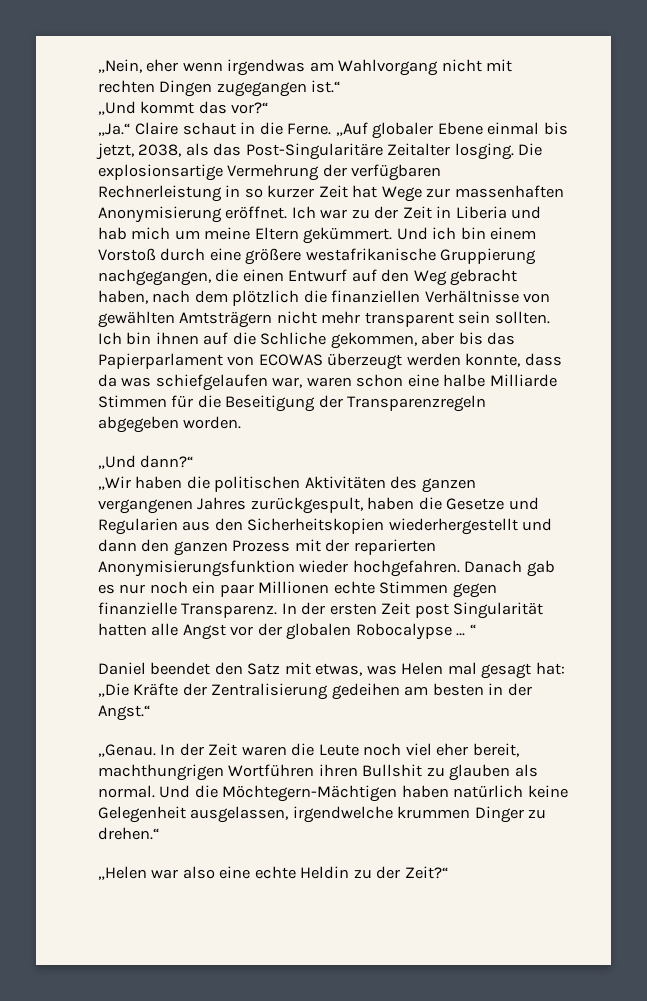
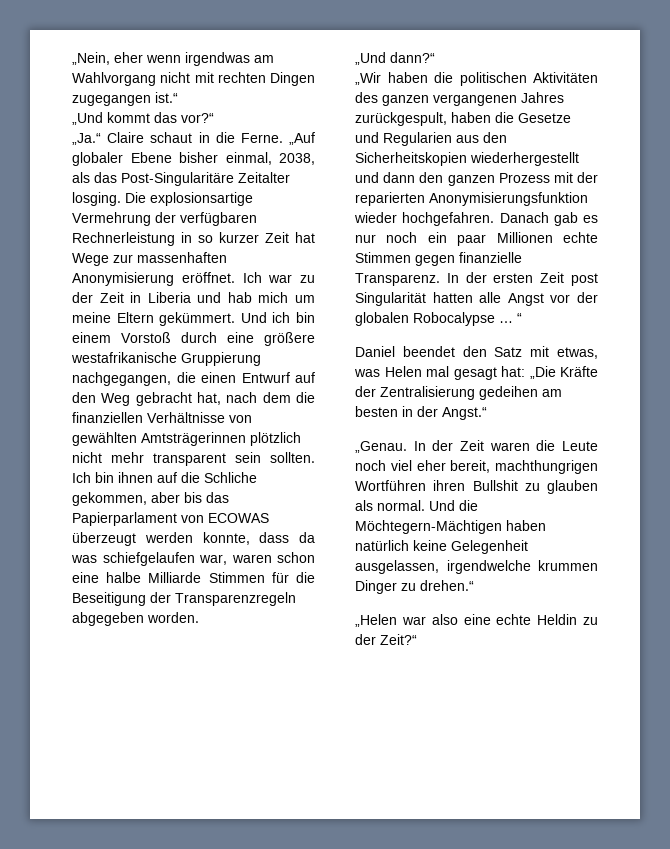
- „Auf globaler Ebene einmal bis jetzt, 2038, als das Post-Singularitäre Zeitalter losging.
+ „Auf globaler Ebene bisher einmal, 2038, als das Post-Singularitäre Zeitalter losging.
- Und ich bin einem Vorstoß durch eine größere westafrikanische Gruppierung nachgegangen, die einen Entwurf auf den Weg gebracht haben, nach dem plötzlich die finanziellen Verhältnisse von gewählten Amtsträgern nicht mehr transparent sein sollten.
+ Und ich bin einem Vorstoß durch eine größere westafrikanische Gruppierung nachgegangen, die einen Entwurf auf den Weg gebracht hat, nach dem die finanziellen Verhältnisse von gewählten Amtsträgerinnen plötzlich nicht mehr transparent sein sollten.

